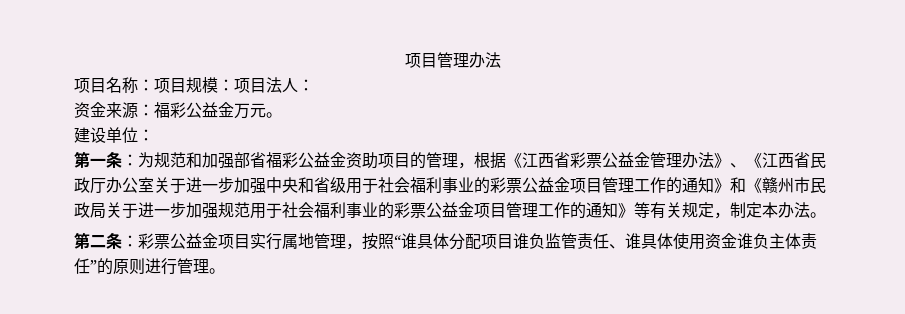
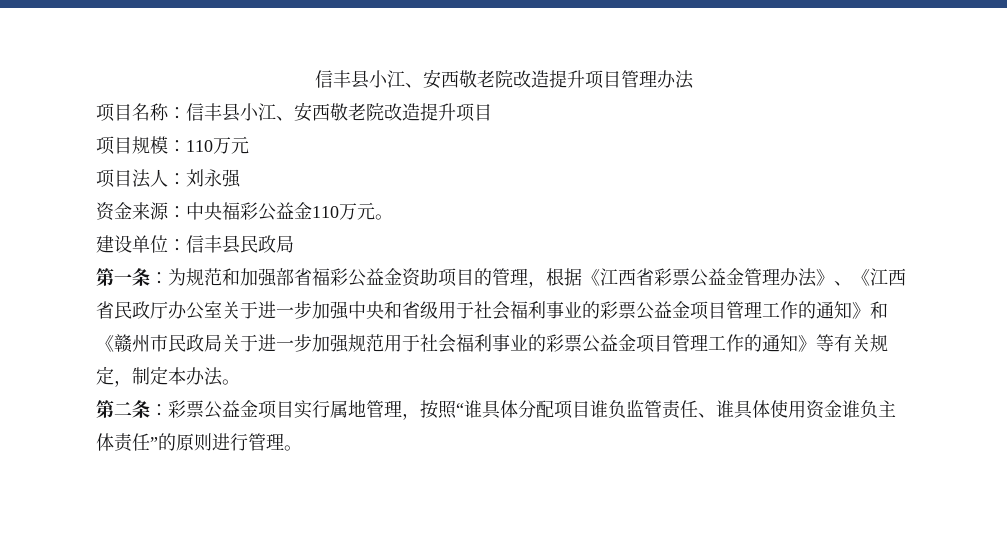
- 项目管理办法
+ 信丰县小江、安西敬老院改造提升项目管理办法
- 项目名称：项目规模：项目法人：
+ 项目名称：信丰县小江、安西敬老院改造提升项目
+ 项目规模：110万元
+ 项目法人：刘永强
- 资金来源：福彩公益金万元。
+ 资金来源：中央福彩公益金110万元。
- 建设单位：
+ 建设单位：信丰县民政局

